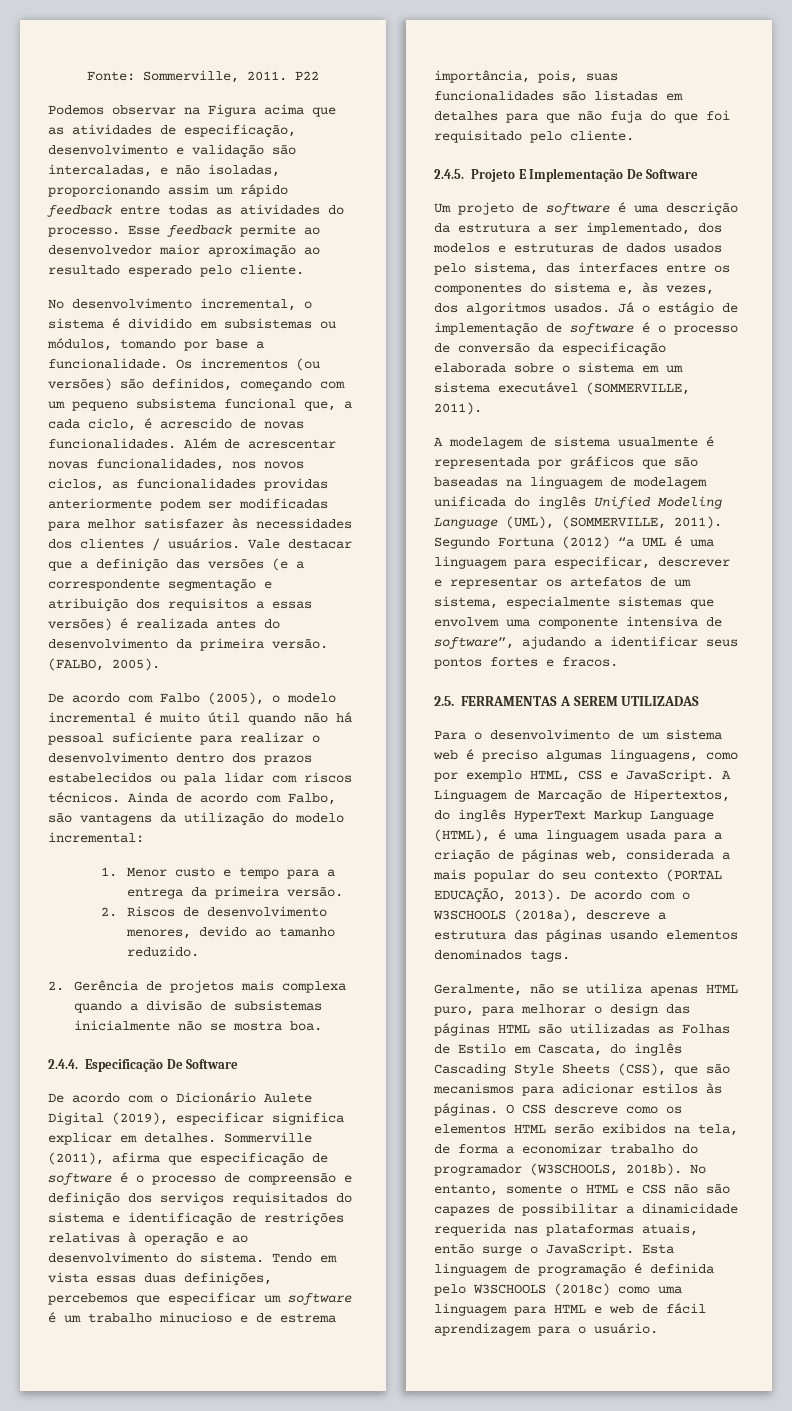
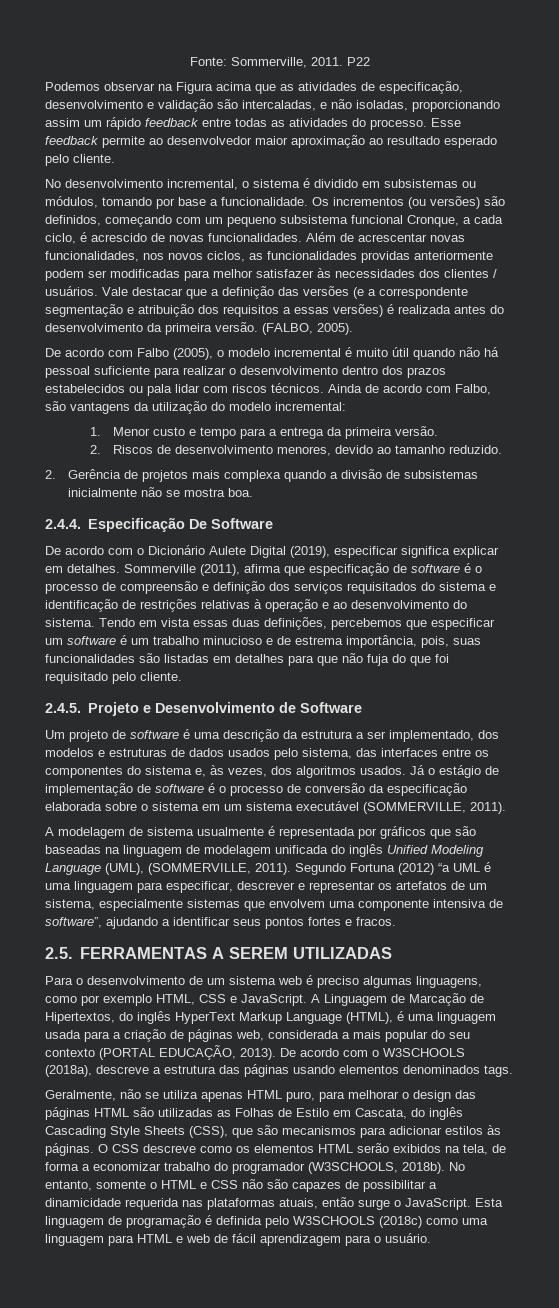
- Os incrementos (ou versões) são definidos, começando com um pequeno subsistema funcional que, a cada ciclo, é acrescido de novas funcionalidades.
+ Os incrementos (ou versões) são definidos, começando com um pequeno subsistema funcional Cronque, a cada ciclo, é acrescido de novas funcionalidades.
- 2.4.5. Projeto E Implementação De Software
+ 2.4.5. Projeto e Desenvolvimento de Software

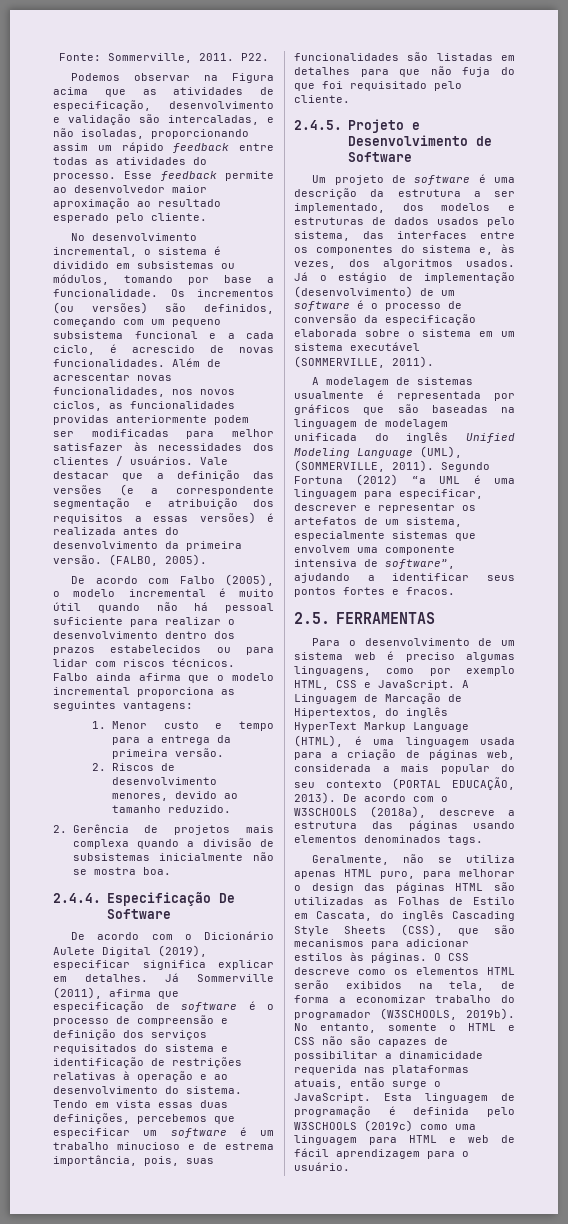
- P22
+ P22.
- Os incrementos (ou versões) são definidos, começando com um pequeno subsistema funcional Cronque, a cada ciclo, é acrescido de novas funcionalidades.
+ Os incrementos (ou versões) são definidos, começando com um pequeno subsistema funcional e a cada ciclo, é acrescido de novas funcionalidades.
- De acordo com Falbo (2005), o modelo incremental é muito útil quando não há pessoal suficiente para realizar o desenvolvimento dentro dos prazos estabelecidos ou pala lidar com riscos técnicos.
+ De acordo com Falbo (2005), o modelo incremental é muito útil quando não há pessoal suficiente para realizar o desenvolvimento dentro dos prazos estabelecidos ou para lidar com riscos técnicos.
- Ainda de acordo com Falbo, são vantagens da utilização do modelo incremental:
+ Falbo ainda afirma que o modelo incremental proporciona as seguintes vantagens:
- Sommerville (2011), afirma que especificação de software é o processo de compreensão e definição dos serviços requisitados do sistema e identificação de restrições relativas à operação e ao desenvolvimento do sistema.
+ Já Sommerville (2011), afirma que especificação de software é o processo de compreensão e definição dos serviços requisitados do sistema e identificação de restrições relativas à operação e ao desenvolvimento do sistema.
- Já o estágio de implementação de software é o processo de conversão da especificação elaborada sobre o sistema em um sistema executável (SOMMERVILLE, 2011).
+ Já o estágio de implementação (desenvolvimento) de um software é o processo de conversão da especificação elaborada sobre o sistema em um sistema executável (SOMMERVILLE, 2011).
- A modelagem de sistema usualmente é representada por gráficos que são baseadas na linguagem de modelagem unificada do inglês Unified Modeling Language (UML), (SOMMERVILLE, 2011).
+ A modelagem de sistemas usualmente é representada por gráficos que são baseadas na linguagem de modelagem unificada do inglês Unified Modeling Language (UML), (SOMMERVILLE, 2011).
- 2.5. FERRAMENTAS A SEREM UTILIZADAS
+ 2.5. FERRAMENTAS
- O CSS descreve como os elementos HTML serão exibidos na tela, de forma a economizar trabalho do programador (W3SCHOOLS, 2018b).
+ O CSS descreve como os elementos HTML serão exibidos na tela, de forma a economizar trabalho do programador (W3SCHOOLS, 2019b).
- Esta linguagem de programação é definida pelo W3SCHOOLS (2018c) como uma linguagem para HTML e web de fácil aprendizagem para o usuário.
+ Esta linguagem de programação é definida pelo W3SCHOOLS (2019c) como uma linguagem para HTML e web de fácil aprendizagem para o usuário.

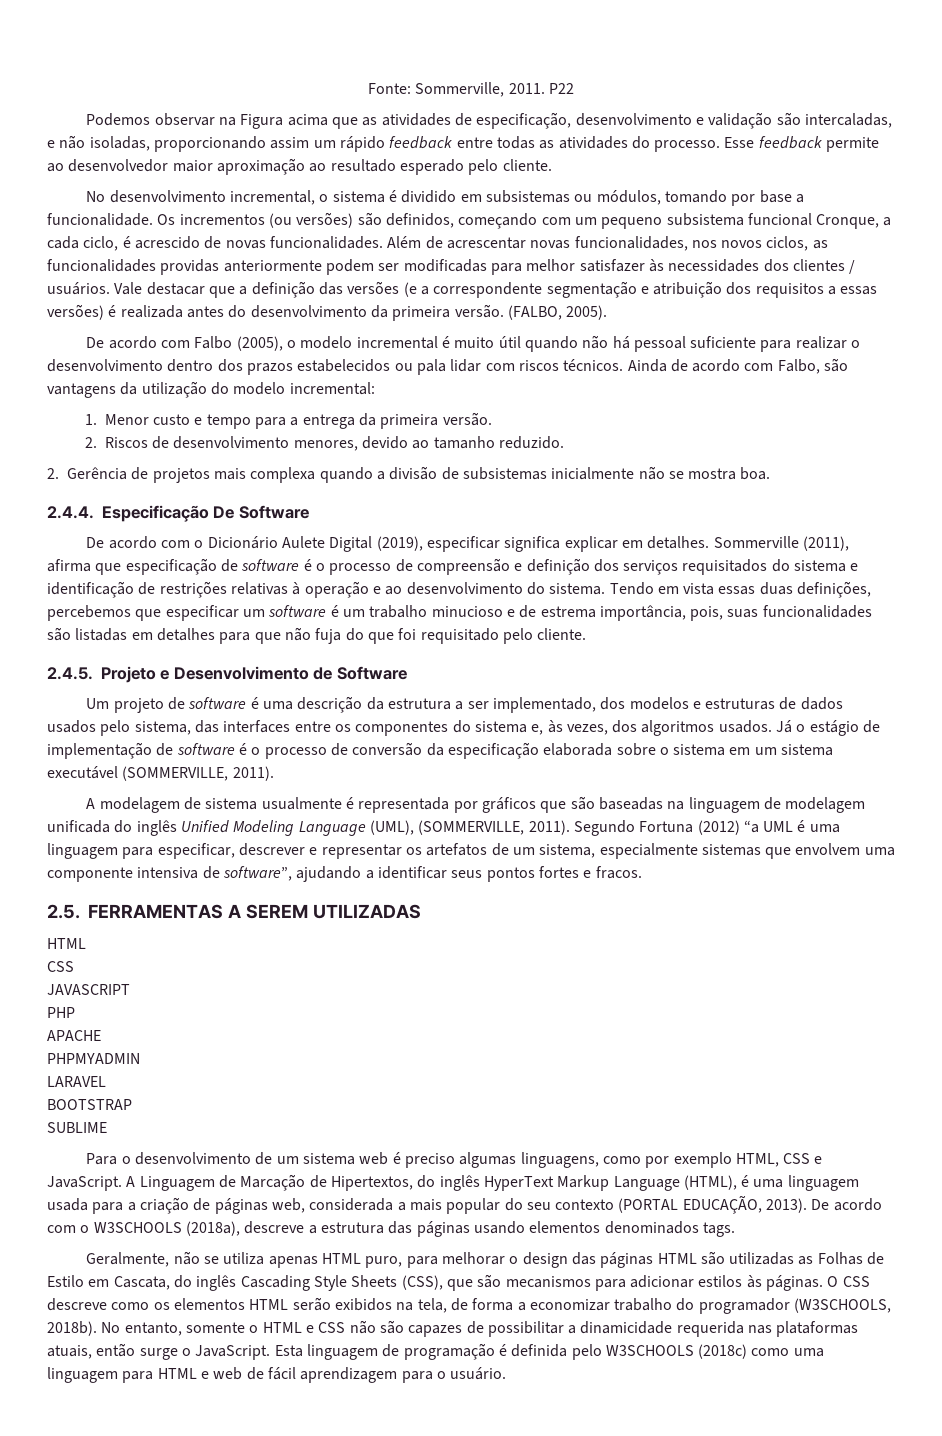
- P22.
+ P22
- Os incrementos (ou versões) são definidos, começando com um pequeno subsistema funcional e a cada ciclo, é acrescido de novas funcionalidades.
+ Os incrementos (ou versões) são definidos, começando com um pequeno subsistema funcional Cronque, a cada ciclo, é acrescido de novas funcionalidades.
- De acordo com Falbo (2005), o modelo incremental é muito útil quando não há pessoal suficiente para realizar o desenvolvimento dentro dos prazos estabelecidos ou para lidar com riscos técnicos.
+ De acordo com Falbo (2005), o modelo incremental é muito útil quando não há pessoal suficiente para realizar o desenvolvimento dentro dos prazos estabelecidos ou pala lidar com riscos técnicos.
- Falbo ainda afirma que o modelo incremental proporciona as seguintes vantagens:
+ Ainda de acordo com Falbo, são vantagens da utilização do modelo incremental:
- Já Sommerville (2011), afirma que especificação de software é o processo de compreensão e definição dos serviços requisitados do sistema e identificação de restrições relativas à operação e ao desenvolvimento do sistema.
+ Sommerville (2011), afirma que especificação de software é o processo de compreensão e definição dos serviços requisitados do sistema e identificação de restrições relativas à operação e ao desenvolvimento do sistema.
- Já o estágio de implementação (desenvolvimento) de um software é o processo de conversão da especificação elaborada sobre o sistema em um sistema executável (SOMMERVILLE, 2011).
+ Já o estágio de implementação de software é o processo de conversão da especificação elaborada sobre o sistema em um sistema executável (SOMMERVILLE, 2011).
- A modelagem de sistemas usualmente é representada por gráficos que são baseadas na linguagem de modelagem unificada do inglês Unified Modeling Language (UML), (SOMMERVILLE, 2011).
+ A modelagem de sistema usualmente é representada por gráficos que são baseadas na linguagem de modelagem unificada do inglês Unified Modeling Language (UML), (SOMMERVILLE, 2011).
- 2.5. FERRAMENTAS
+ 2.5. FERRAMENTAS A SEREM UTILIZADAS
+ HTML
+ CSS
+ JAVASCRIPT
+ PHP
+ APACHE
+ PHPMYADMIN
+ LARAVEL
+ BOOTSTRAP
+ SUBLIME
- O CSS descreve como os elementos HTML serão exibidos na tela, de forma a economizar trabalho do programador (W3SCHOOLS, 2019b).
+ O CSS descreve como os elementos HTML serão exibidos na tela, de forma a economizar trabalho do programador (W3SCHOOLS, 2018b).
- Esta linguagem de programação é definida pelo W3SCHOOLS (2019c) como uma linguagem para HTML e web de fácil aprendizagem para o usuário.
+ Esta linguagem de programação é definida pelo W3SCHOOLS (2018c) como uma linguagem para HTML e web de fácil aprendizagem para o usuário.

